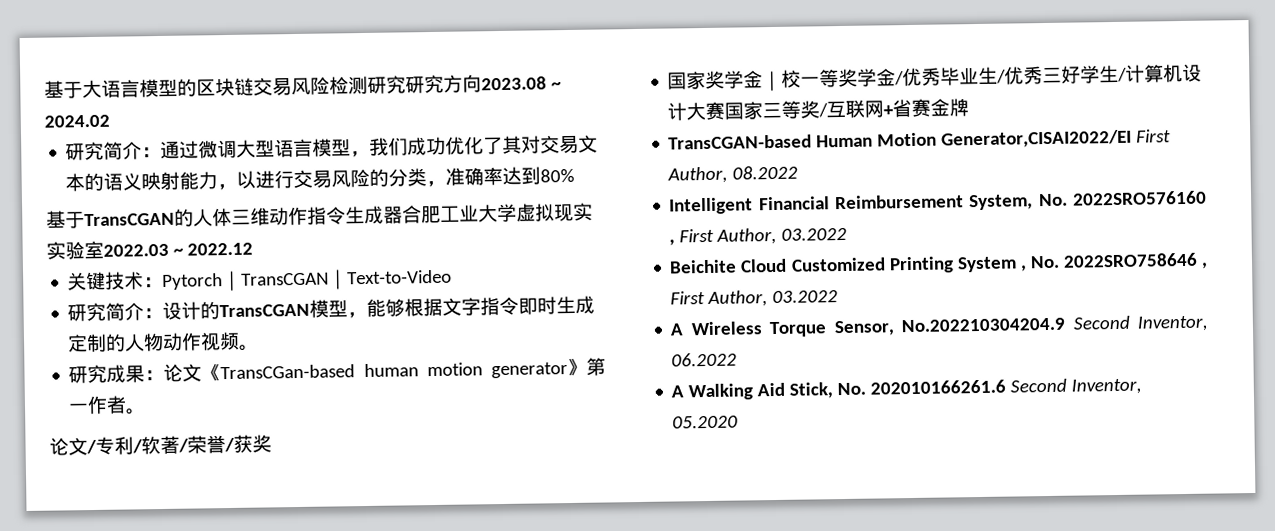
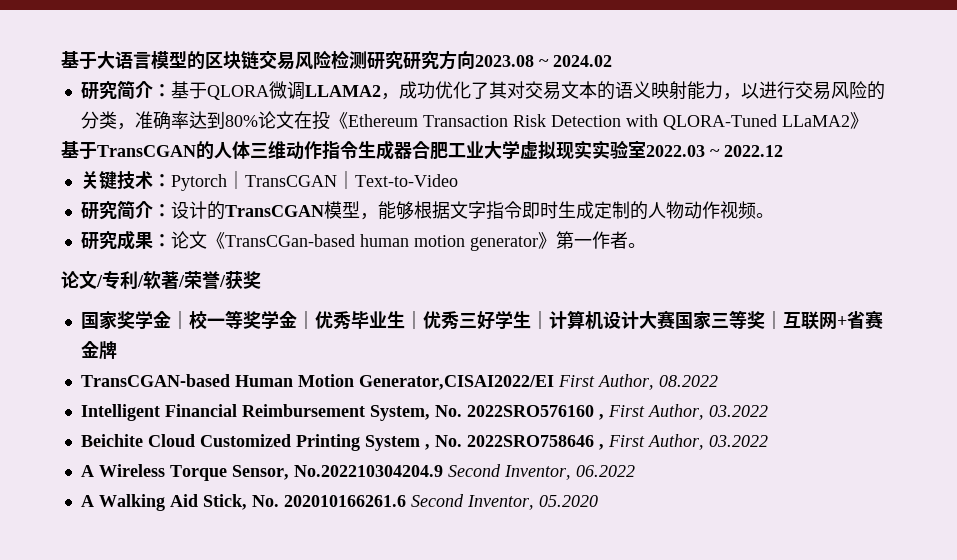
- 研究简介：通过微调大型语言模型，我们成功优化了其对交易文本的语义映射能力，以进行交易风险的分类，准确率达到80%
+ 研究简介：基于QLORA微调LLAMA2，成功优化了其对交易文本的语义映射能力，以进行交易风险的分类，准确率达到80%论文在投《Ethereum Transaction Risk Detection with QLORA-Tuned LLaMA2》
- 国家奖学金｜校一等奖学金/优秀毕业生/优秀三好学生/计算机设计大赛国家三等奖/互联网+省赛金牌
+ 国家奖学金｜校一等奖学金｜优秀毕业生｜优秀三好学生｜计算机设计大赛国家三等奖｜互联网+省赛金牌

